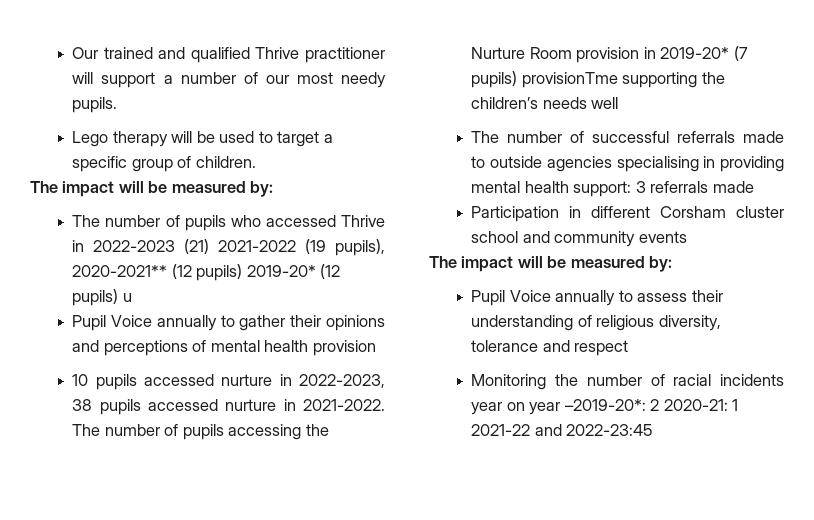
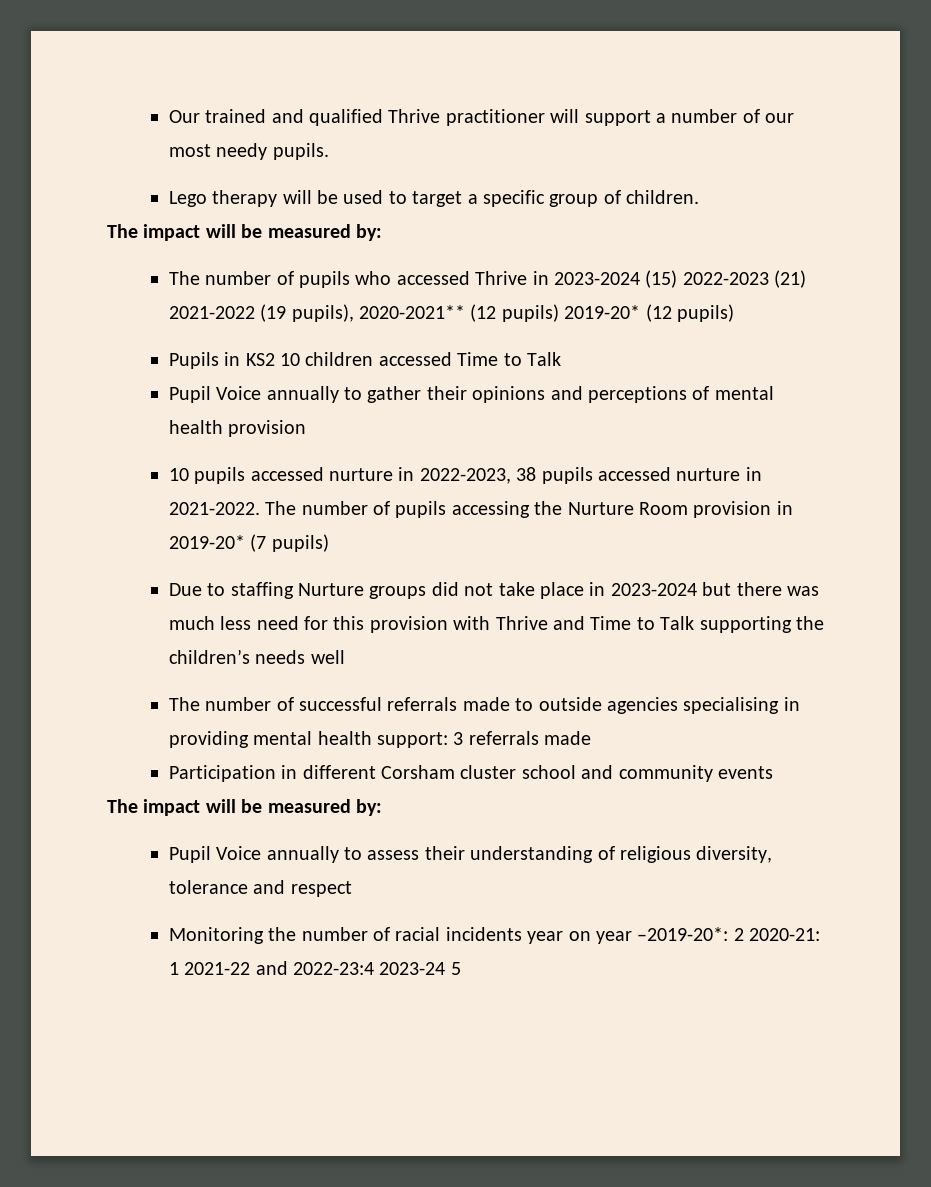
- The number of pupils who accessed Thrive in 2022-2023 (21) 2021-2022 (19 pupils), 2020-2021** (12 pupils) 2019-20* (12 pupils) u
+ The number of pupils who accessed Thrive in 2023-2024 (15) 2022-2023 (21) 2021-2022 (19 pupils), 2020-2021** (12 pupils) 2019-20* (12 pupils)
+ Pupils in KS2 10 children accessed Time to Talk
- The number of pupils accessing the Nurture Room provision in 2019-20* (7 pupils) provisionTme supporting the children’s needs well
+ The number of pupils accessing the Nurture Room provision in 2019-20* (7 pupils)
+ Due to staffing Nurture groups did not take place in 2023-2024 but there was much less need for this provision with Thrive and Time to Talk supporting the children’s needs well
- Monitoring the number of racial incidents year on year –2019-20*: 2 2020-21: 1 2021-22 and 2022-23:45
+ Monitoring the number of racial incidents year on year –2019-20*: 2 2020-21: 1 2021-22 and 2022-23:4 2023-24 5

